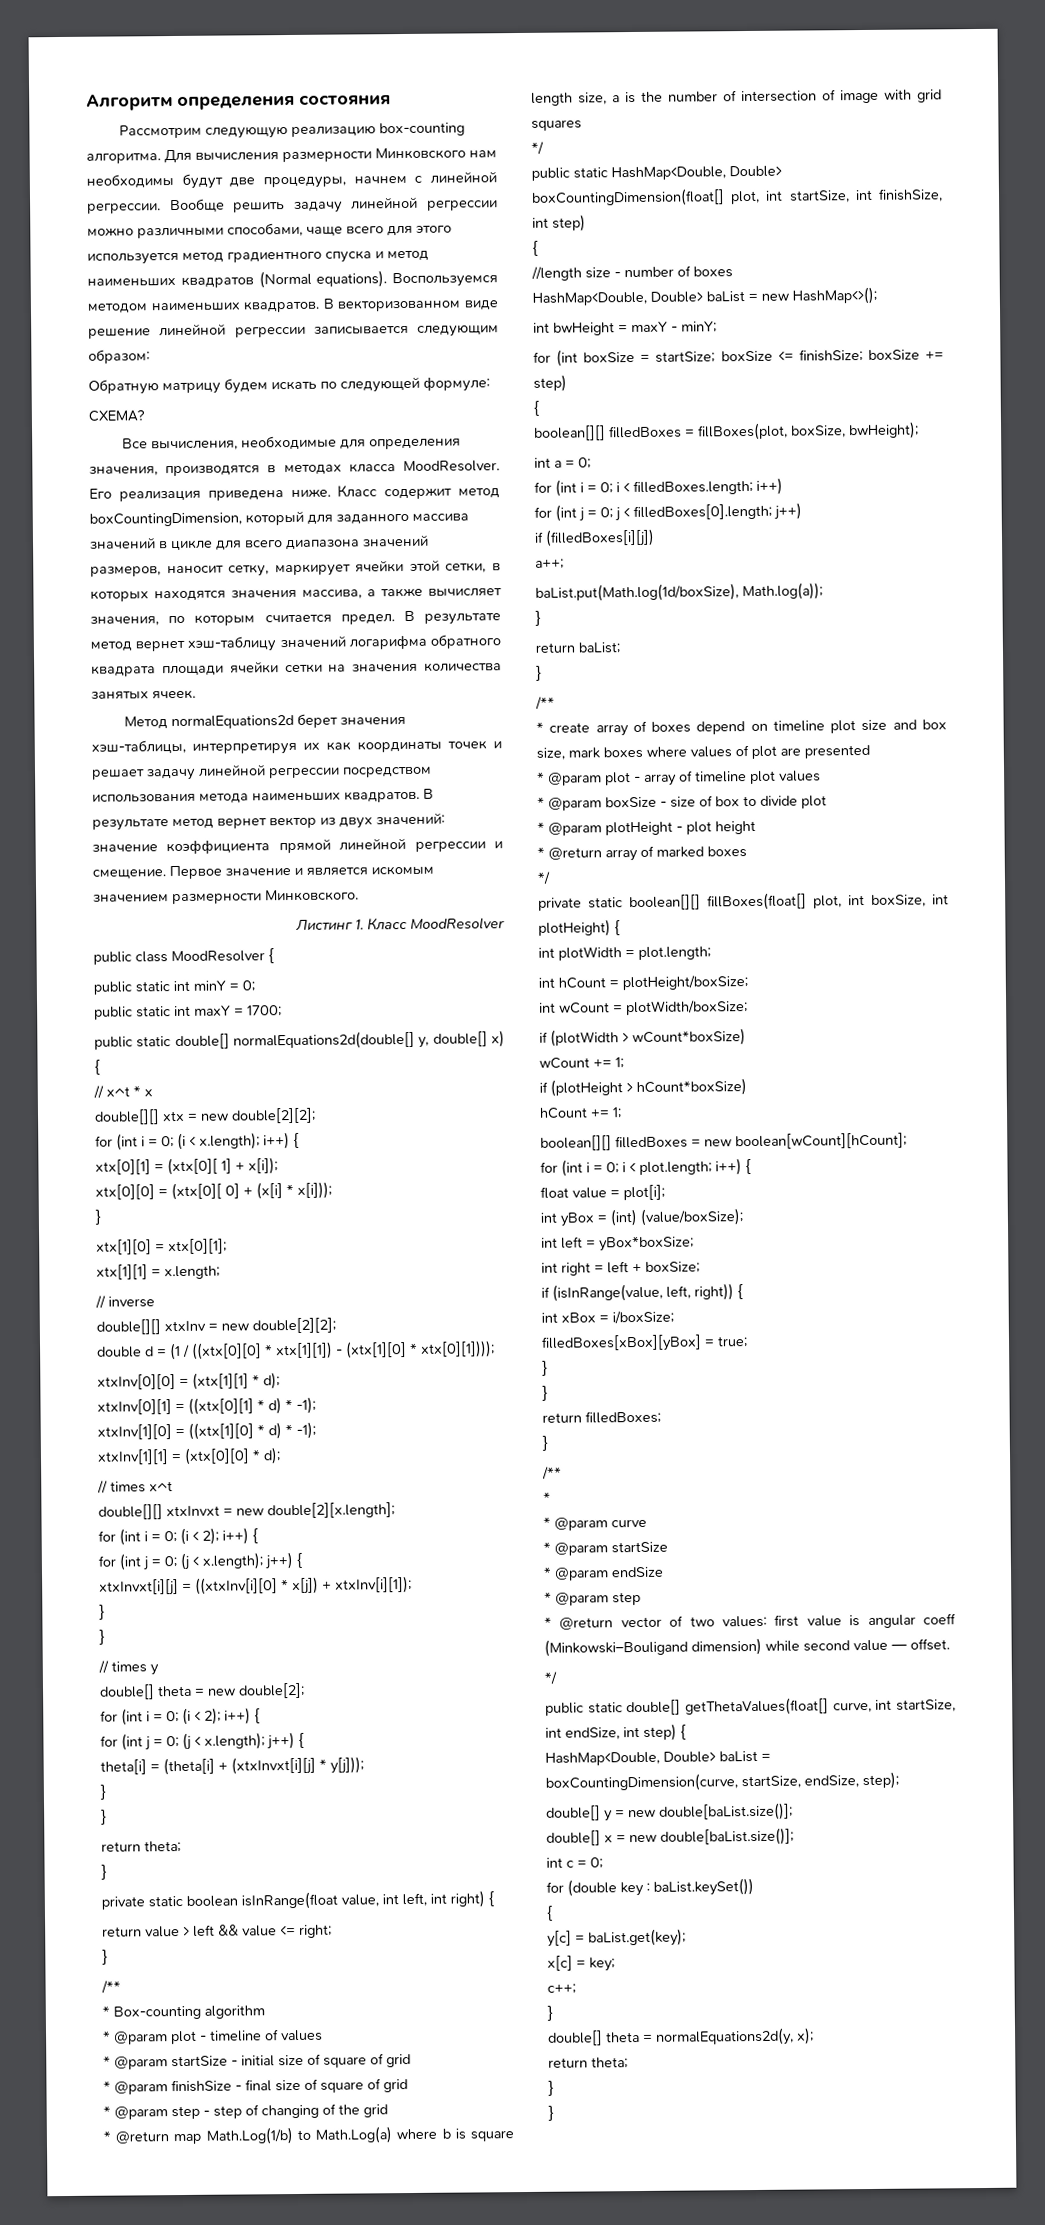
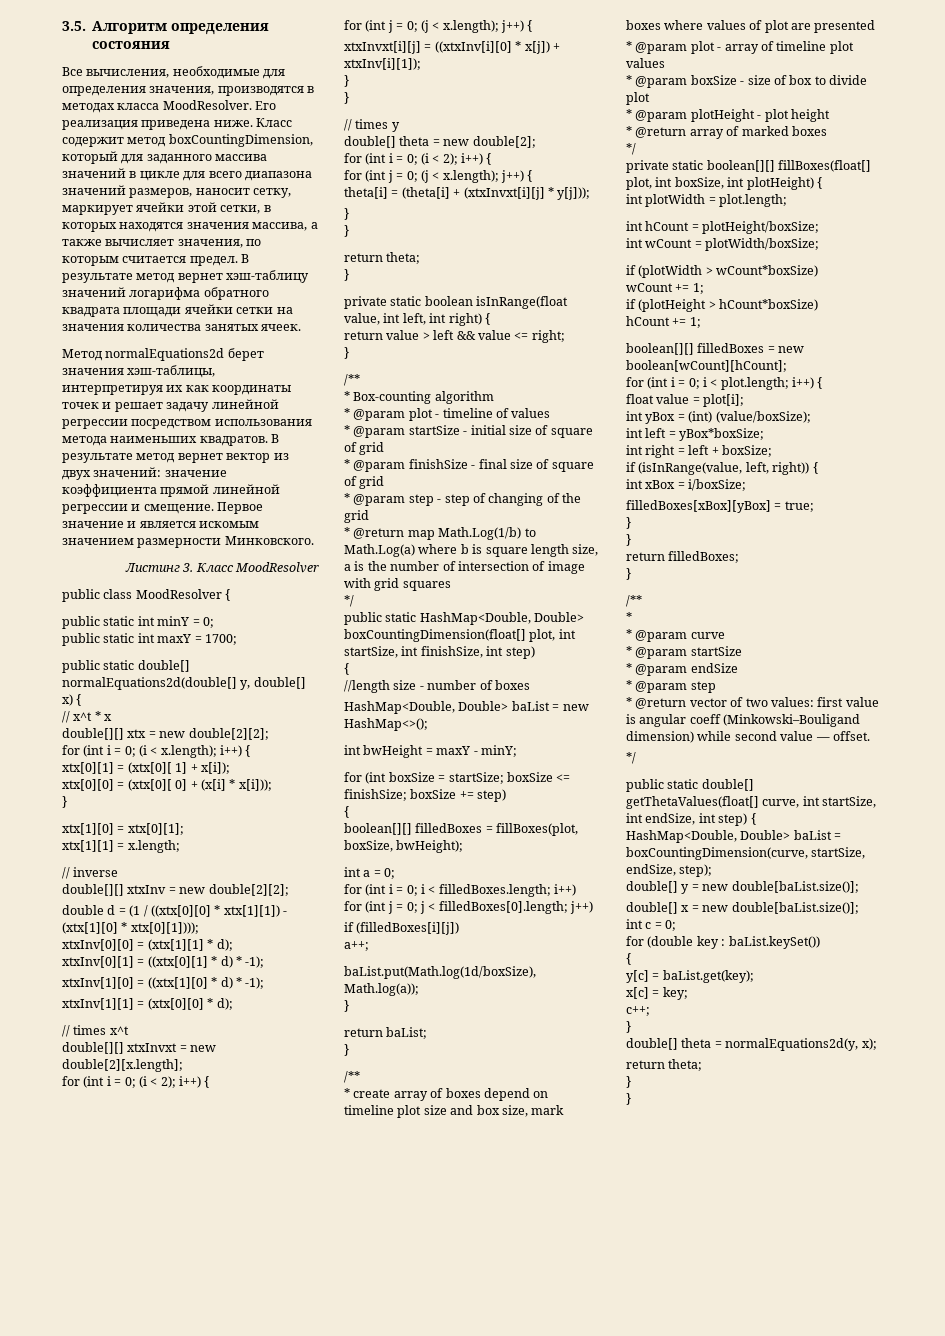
- Алгоритм определения состояния
+ 3.5. Алгоритм определения состояния
- Рассмотрим следующую реализацию box-counting алгоритма. Для вычисления размерности Минковского нам необходимы будут две процедуры, начнем с линейной регрессии. Вообще решить задачу линейной регрессии можно различными способами, чаще всего для этого используется метод градиентного спуска и метод наименьших квадратов (Normal equations). Воспользуемся методом наименьших квадратов. В векторизованном виде решение линейной регрессии записывается следующим образом:
- Обратную матрицу будем искать по следующей формуле:
- СХЕМА?
- Листинг 1. Класс MoodResolver
+ Листинг 3. Класс MoodResolver

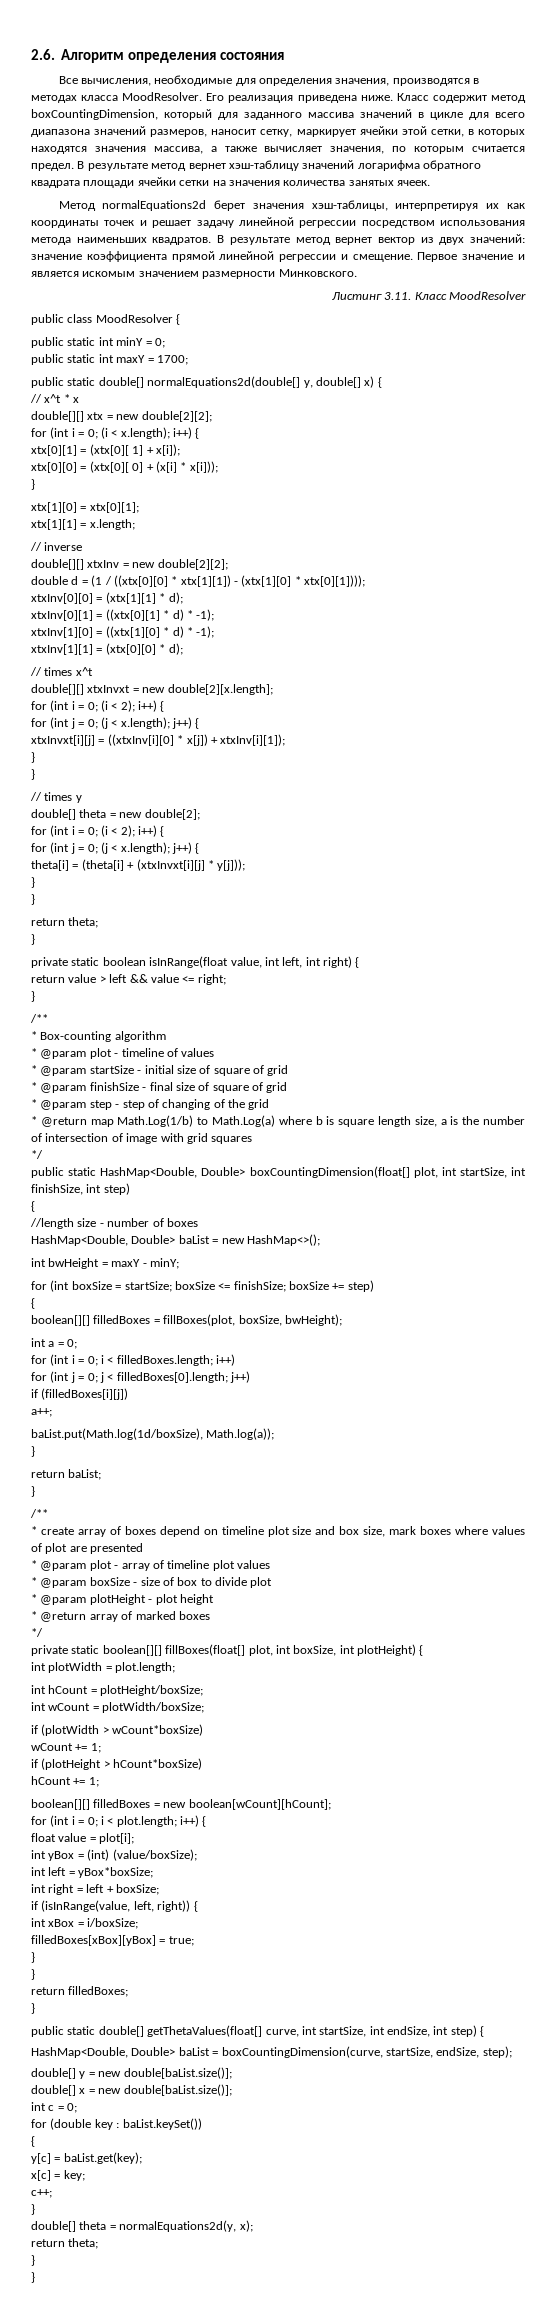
- 3.5. Алгоритм определения состояния
+ 2.6. Алгоритм определения состояния
- Листинг 3. Класс MoodResolver
+ Листинг 3.11. Класс MoodResolver
  return filledBoxes;
  }
- /**
- *
- * @param curve
- * @param startSize
- * @param endSize
- * @param step
- * @return vector of two values: first value is angular coeff (Minkowski–Bouligand dimension) while second value — offset.
- */

